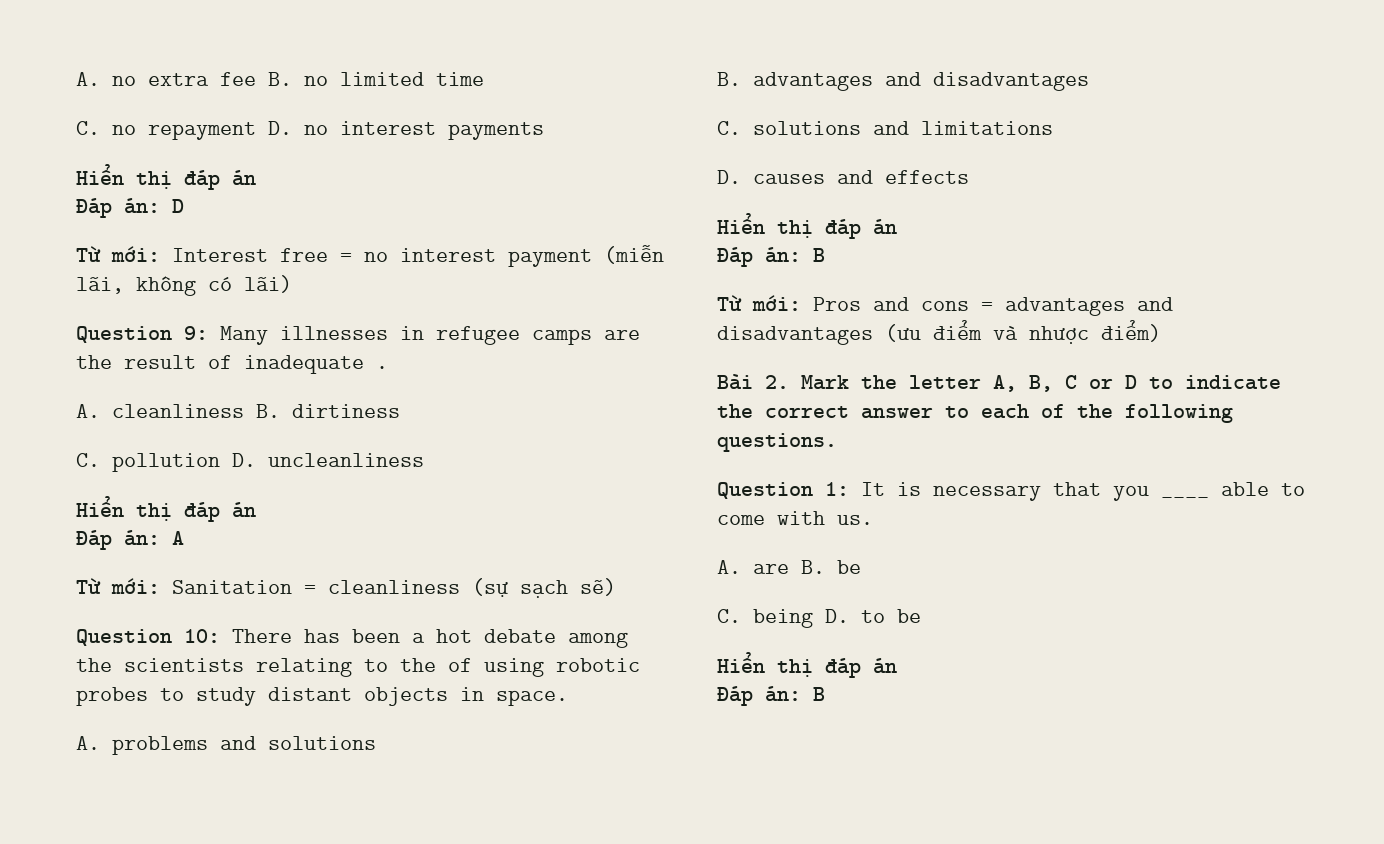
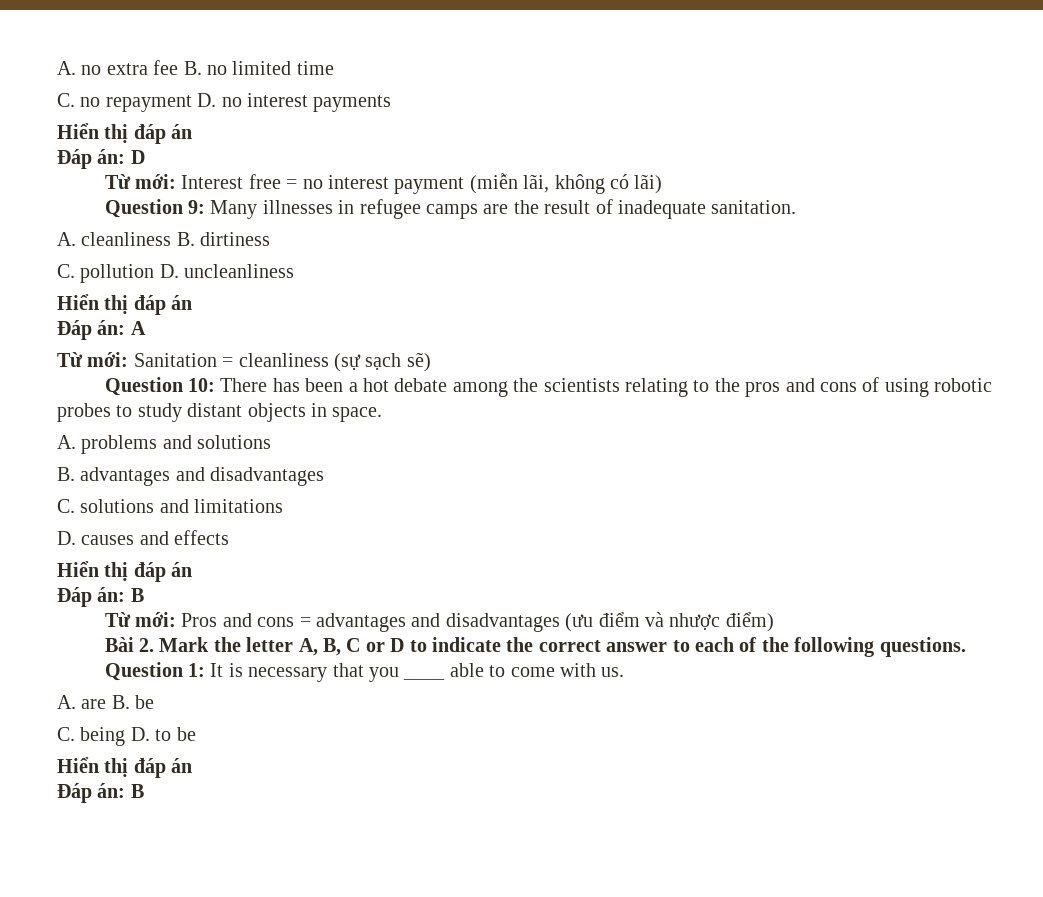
- Question 9: Many illnesses in refugee camps are the result of inadequate .
+ Question 9: Many illnesses in refugee camps are the result of inadequate sanitation.
- Question 10: There has been a hot debate among the scientists relating to the of using robotic probes to study distant objects in space.
+ Question 10: There has been a hot debate among the scientists relating to the pros and cons of using robotic probes to study distant objects in space.

